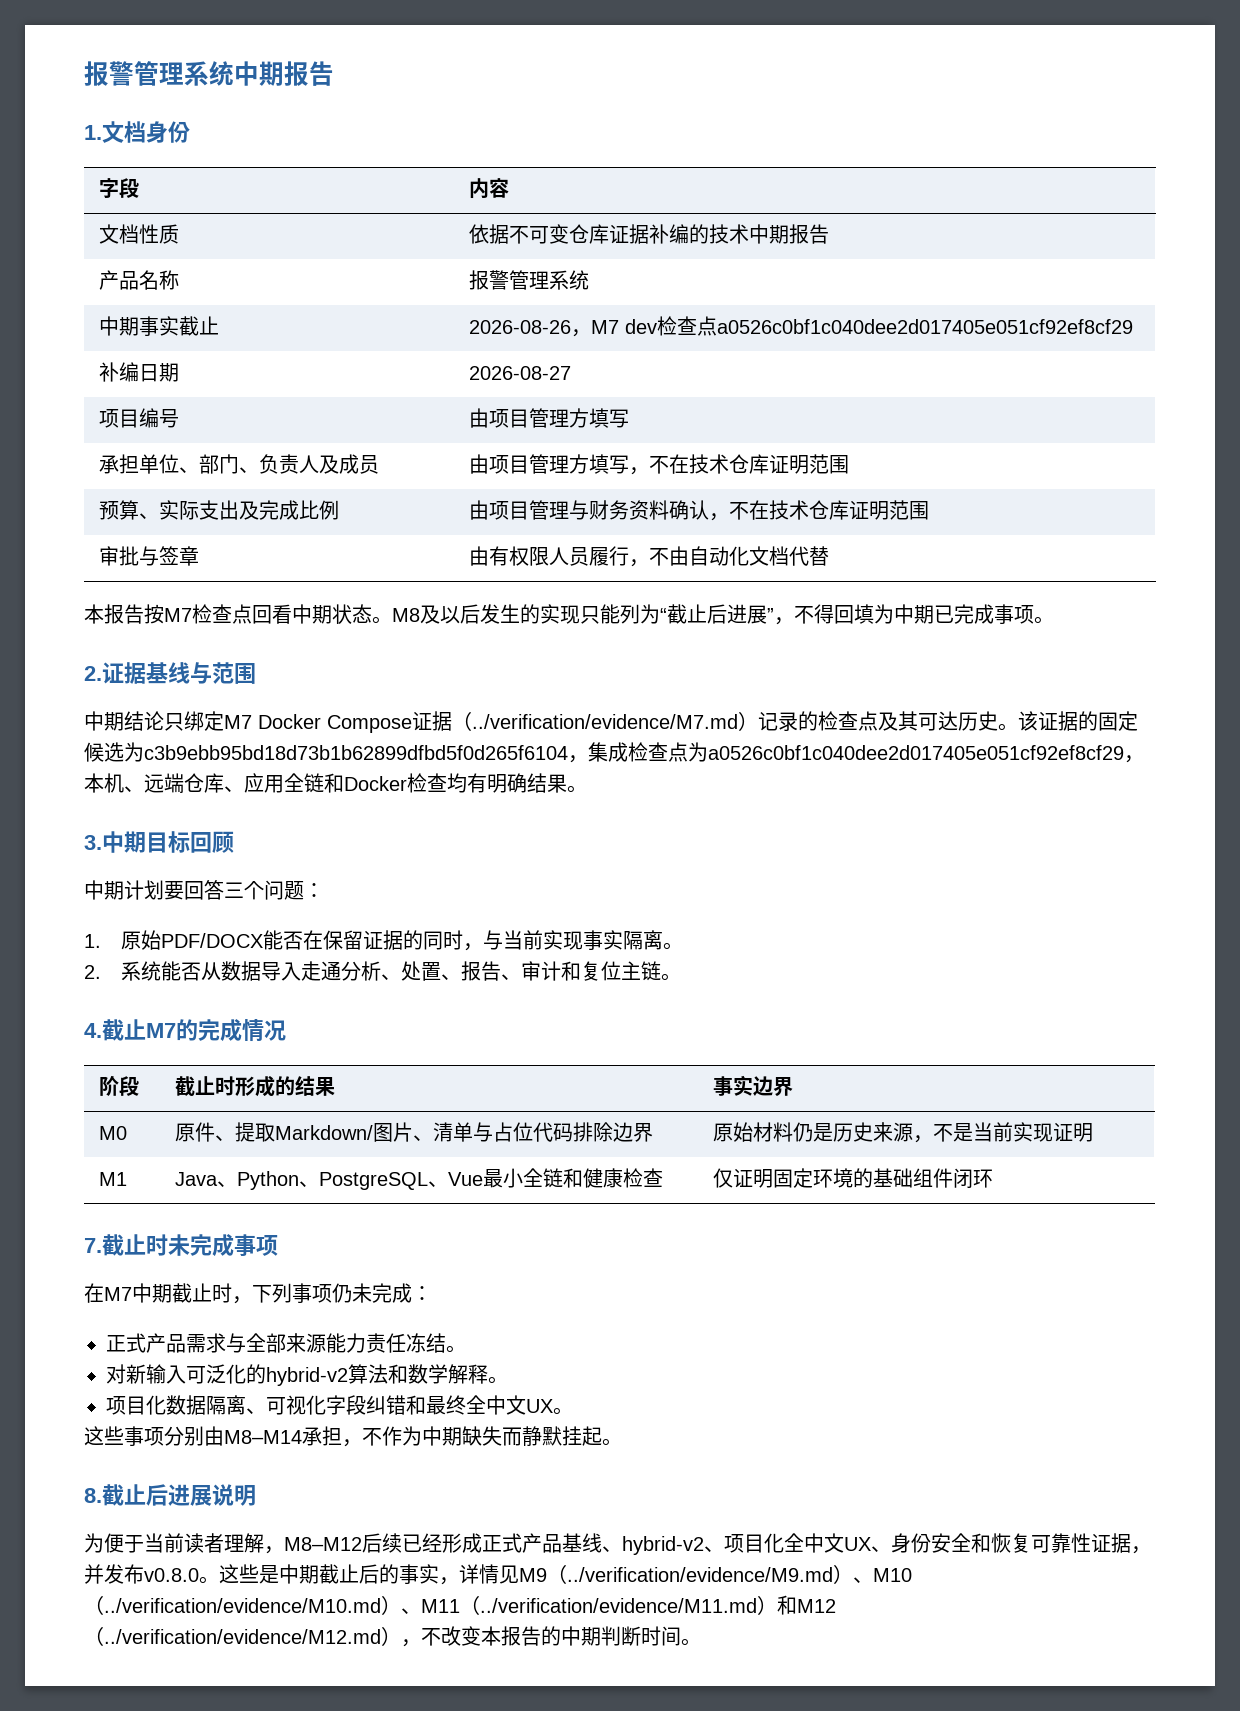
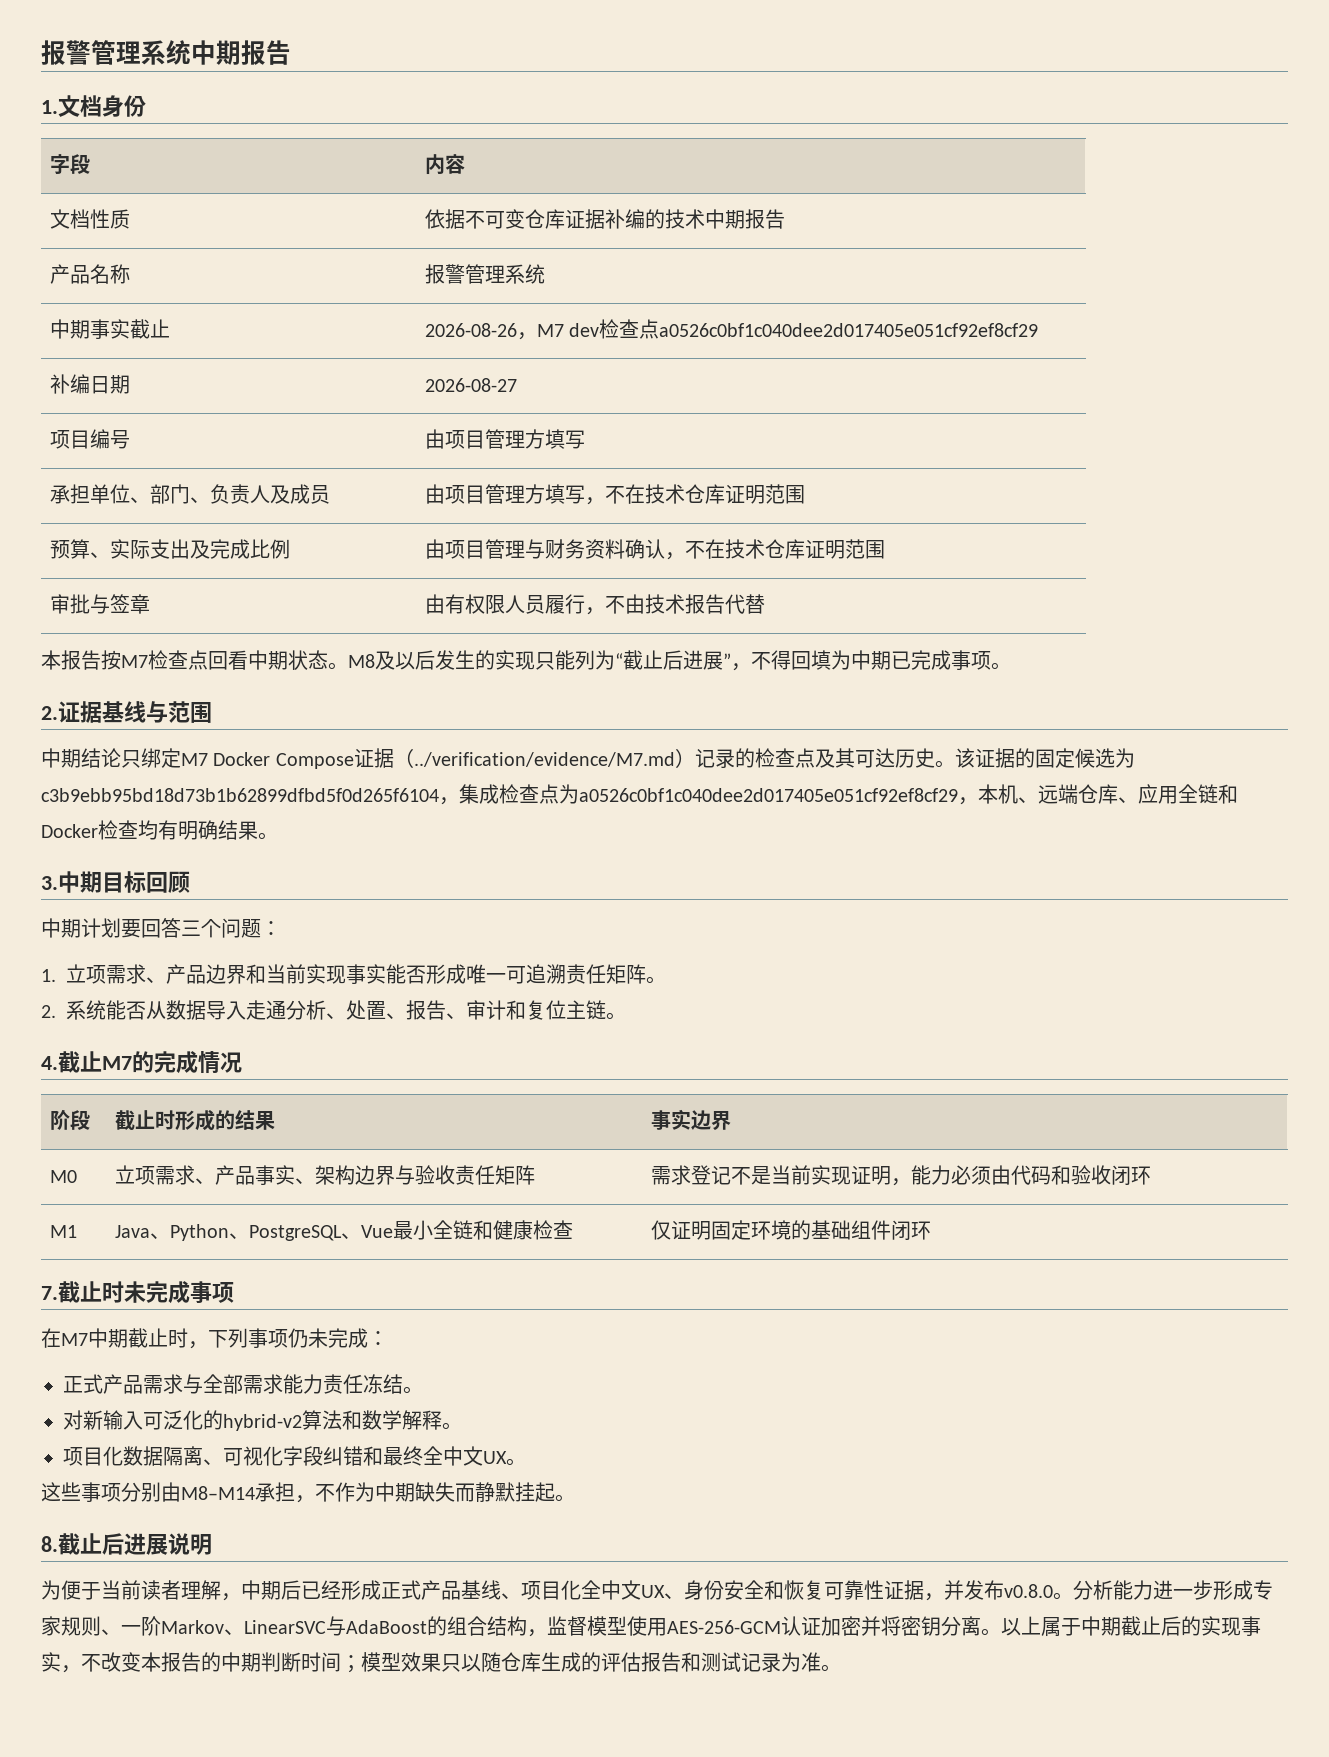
- 审批与签章 | 由有权限人员履行，不由自动化文档代替
+ 审批与签章 | 由有权限人员履行，不由技术报告代替
- 1.原始PDF/DOCX能否在保留证据的同时，与当前实现事实隔离。
+ 1.立项需求、产品边界和当前实现事实能否形成唯一可追溯责任矩阵。
- M0 | 原件、提取Markdown/图片、清单与占位代码排除边界 | 原始材料仍是历史来源，不是当前实现证明
+ M0 | 立项需求、产品事实、架构边界与验收责任矩阵 | 需求登记不是当前实现证明，能力必须由代码和验收闭环
- 正式产品需求与全部来源能力责任冻结。
+ 正式产品需求与全部需求能力责任冻结。
- 为便于当前读者理解，M8–M12后续已经形成正式产品基线、hybrid-v2、项目化全中文UX、身份安全和恢复可靠性证据，并发布v0.8.0。
+ 为便于当前读者理解，中期后已经形成正式产品基线、项目化全中文UX、身份安全和恢复可靠性证据，并发布v0.8.0。
- 这些是中期截止后的事实，详情见M9（../verification/evidence/M9.md）、M10（../verification/evidence/M10.md）、M11（../verification/evidence/M11.md）和M12（../verification/evidence/M12.md），不改变本报告的中期判断时间。
+ 分析能力进一步形成专家规则、一阶Markov、LinearSVC与AdaBoost的组合结构，监督模型使用AES-256-GCM认证加密并将密钥分离。以上属于中期截止后的实现事实，不改变本报告的中期判断时间；模型效果只以随仓库生成的评估报告和测试记录为准。

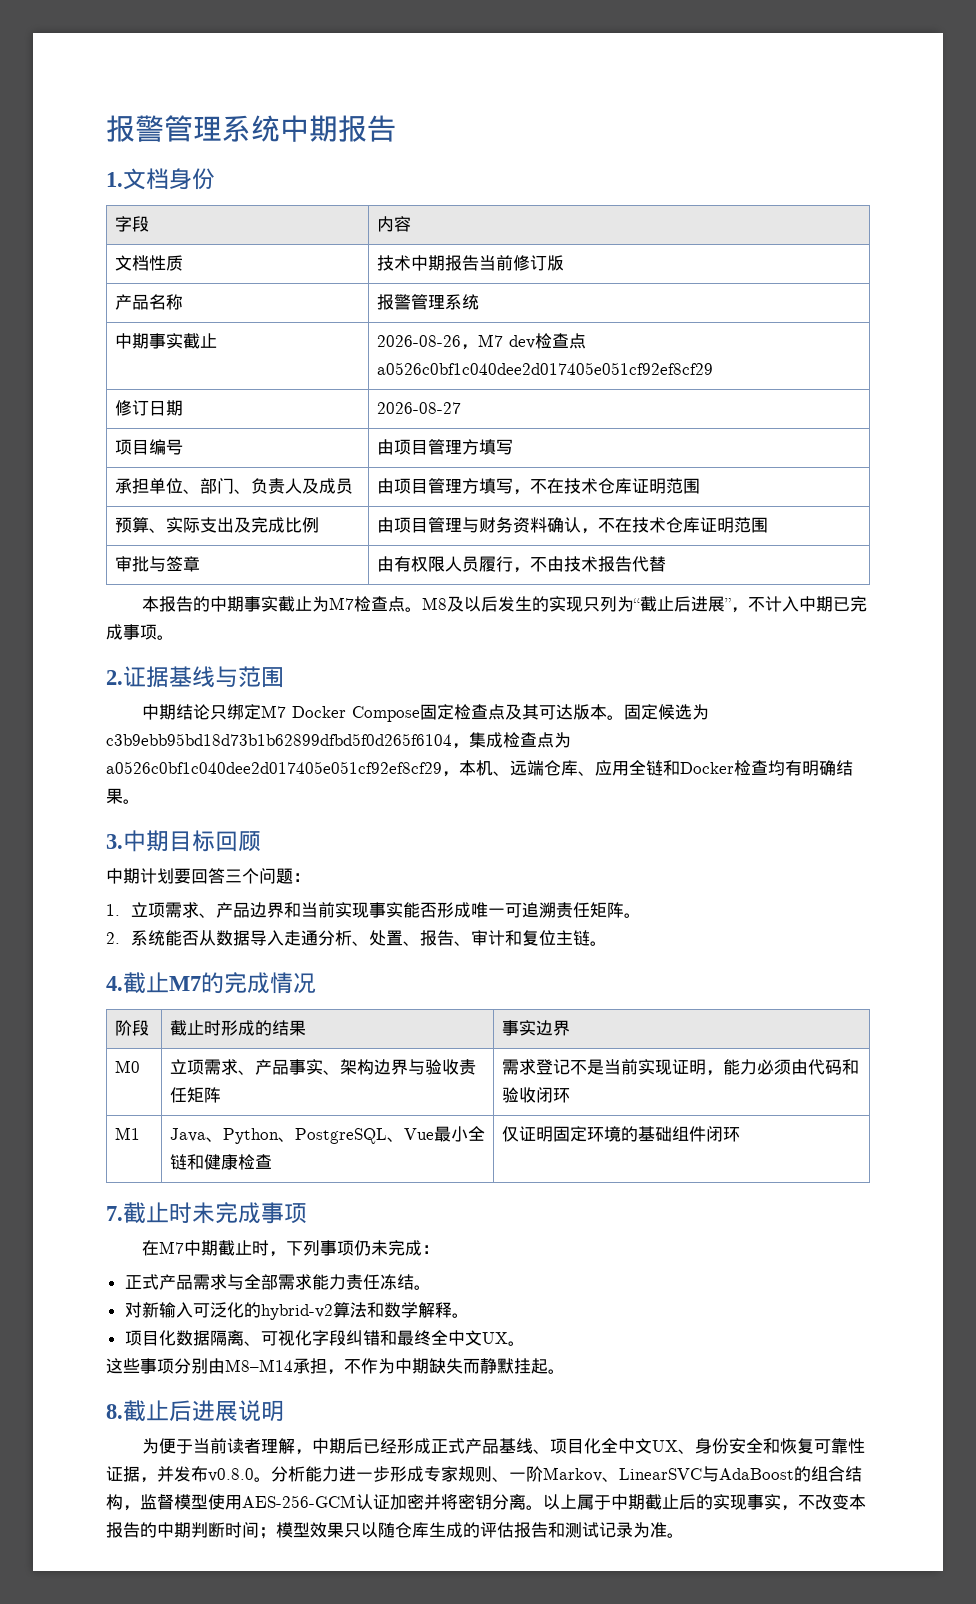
- 文档性质 | 依据不可变仓库证据补编的技术中期报告
+ 文档性质 | 技术中期报告当前修订版
- 补编日期 | 2026-08-27
+ 修订日期 | 2026-08-27
- 本报告按M7检查点回看中期状态。
+ 本报告的中期事实截止为M7检查点。
- M8及以后发生的实现只能列为“截止后进展”，不得回填为中期已完成事项。
+ M8及以后发生的实现只列为“截止后进展”，不计入中期已完成事项。
- 中期结论只绑定M7 Docker Compose证据（../verification/evidence/M7.md）记录的检查点及其可达历史。该证据的固定候选为c3b9ebb95bd18d73b1b62899dfbd5f0d265f6104，集成检查点为a0526c0bf1c040dee2d017405e051cf92ef8cf29，本机、远端仓库、应用全链和Docker检查均有明确结果。
+ 中期结论只绑定M7 Docker Compose固定检查点及其可达版本。固定候选为c3b9ebb95bd18d73b1b62899dfbd5f0d265f6104，集成检查点为a0526c0bf1c040dee2d017405e051cf92ef8cf29，本机、远端仓库、应用全链和Docker检查均有明确结果。

